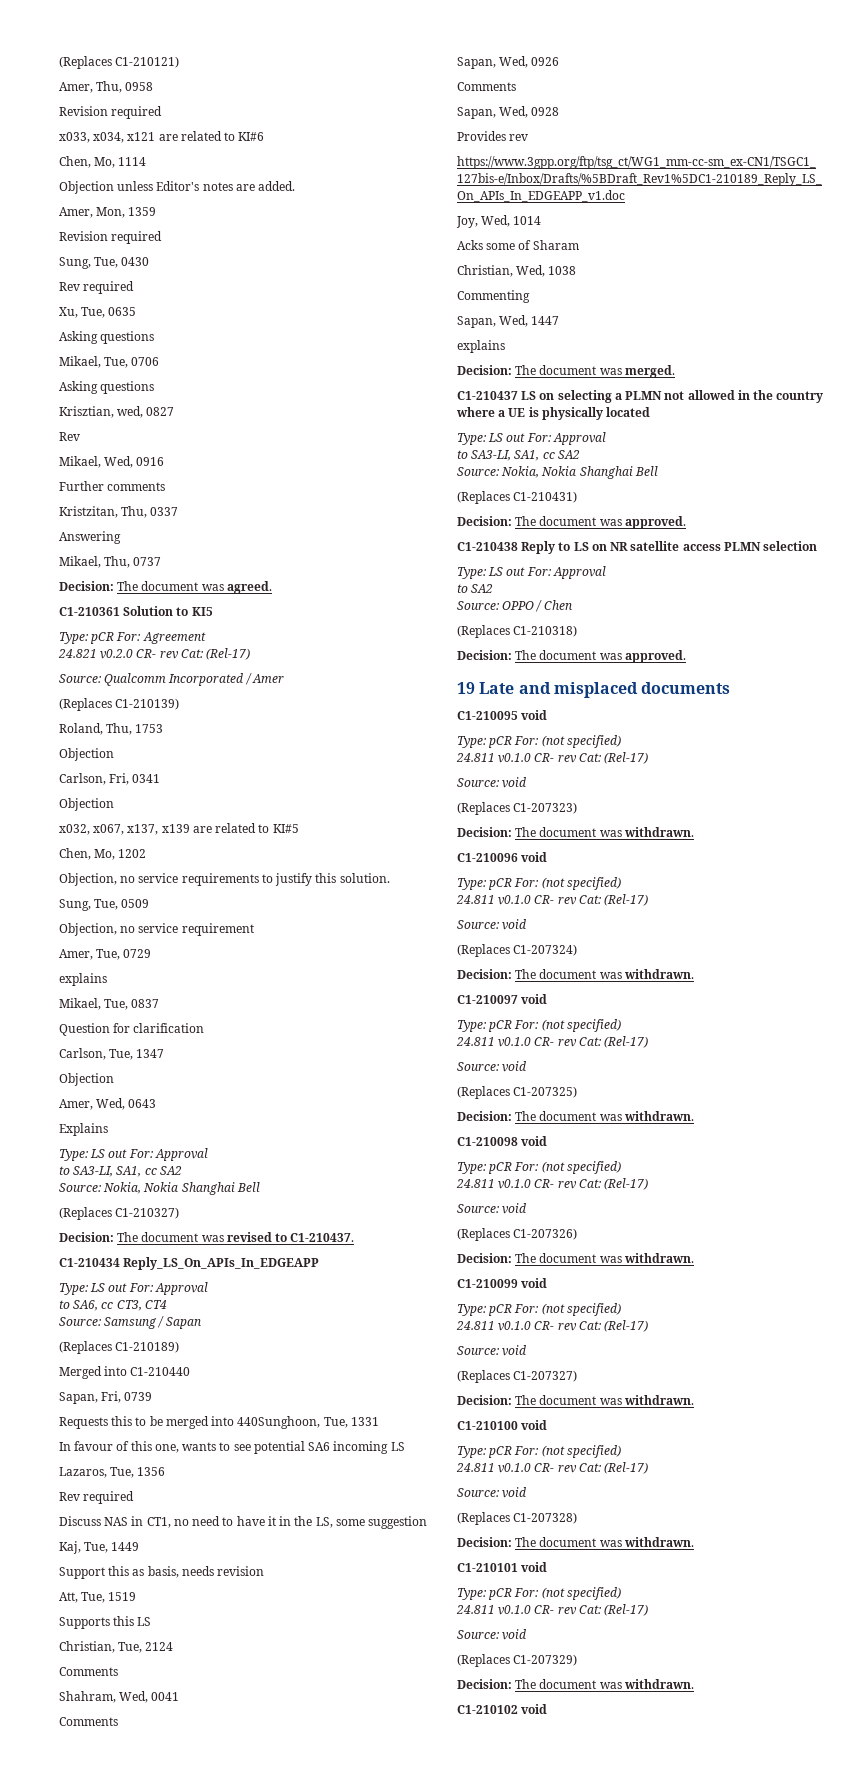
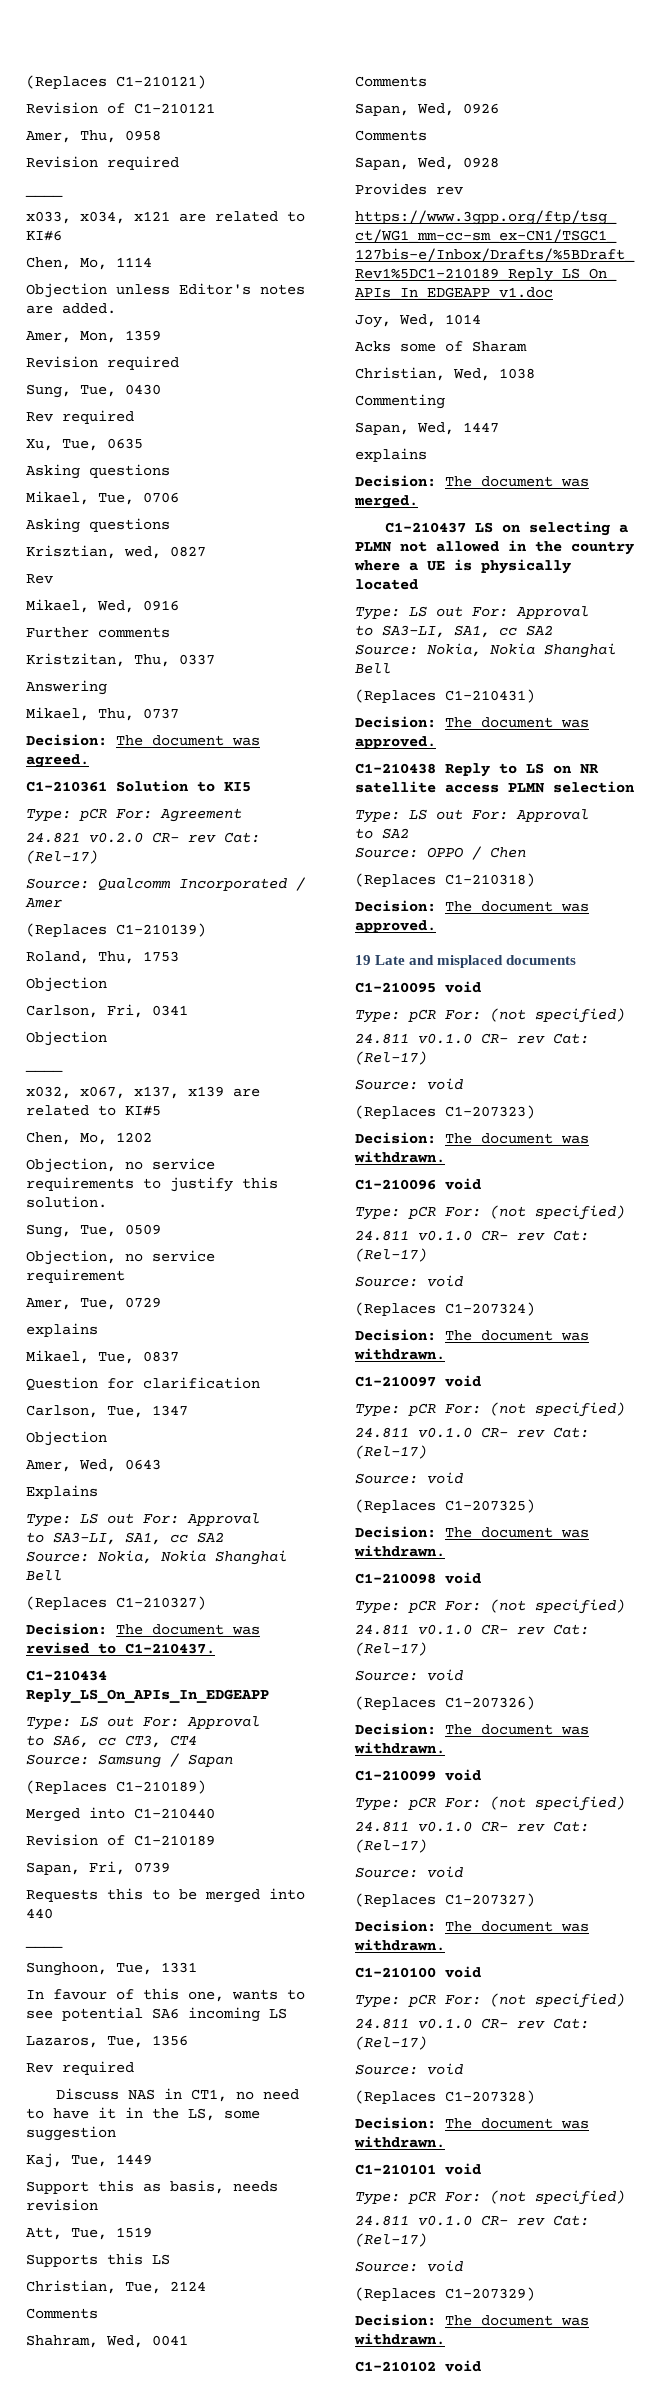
+ Revision of C1-210121
  Amer, Thu, 0958
  Revision required
+ ____
  Carlson, Fri, 0341
  Objection
+ ____
+ Revision of C1-210189
- Requests this to be merged into 440Sunghoon, Tue, 1331
+ Requests this to be merged into 440
+ ____
+ Sunghoon, Tue, 1331

